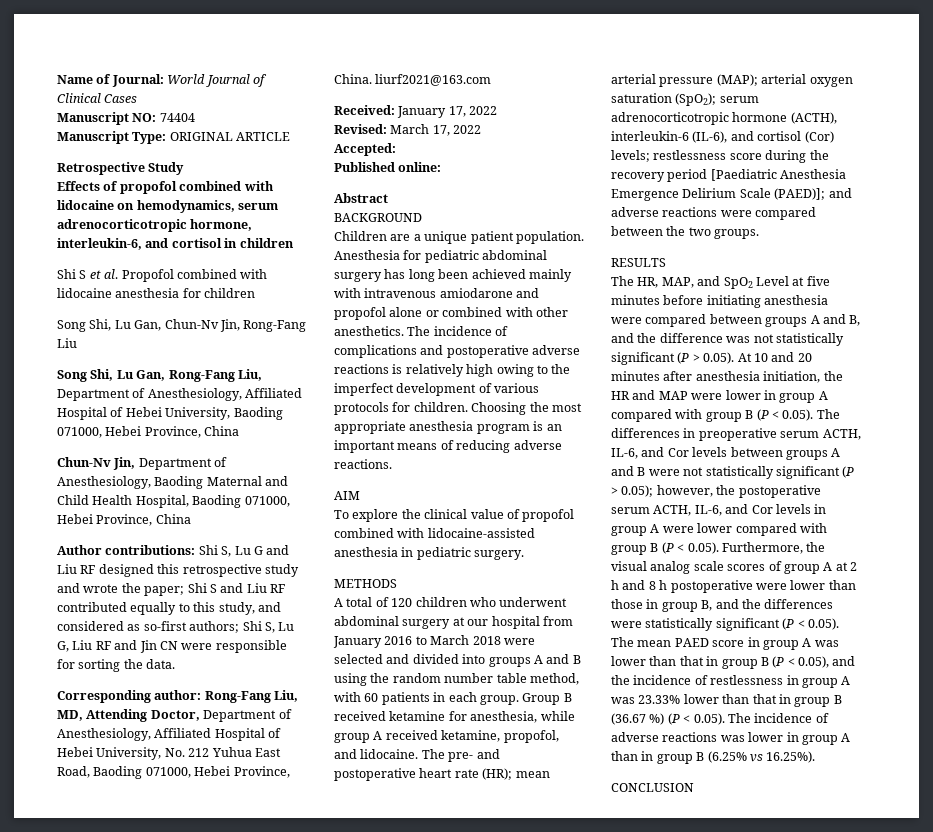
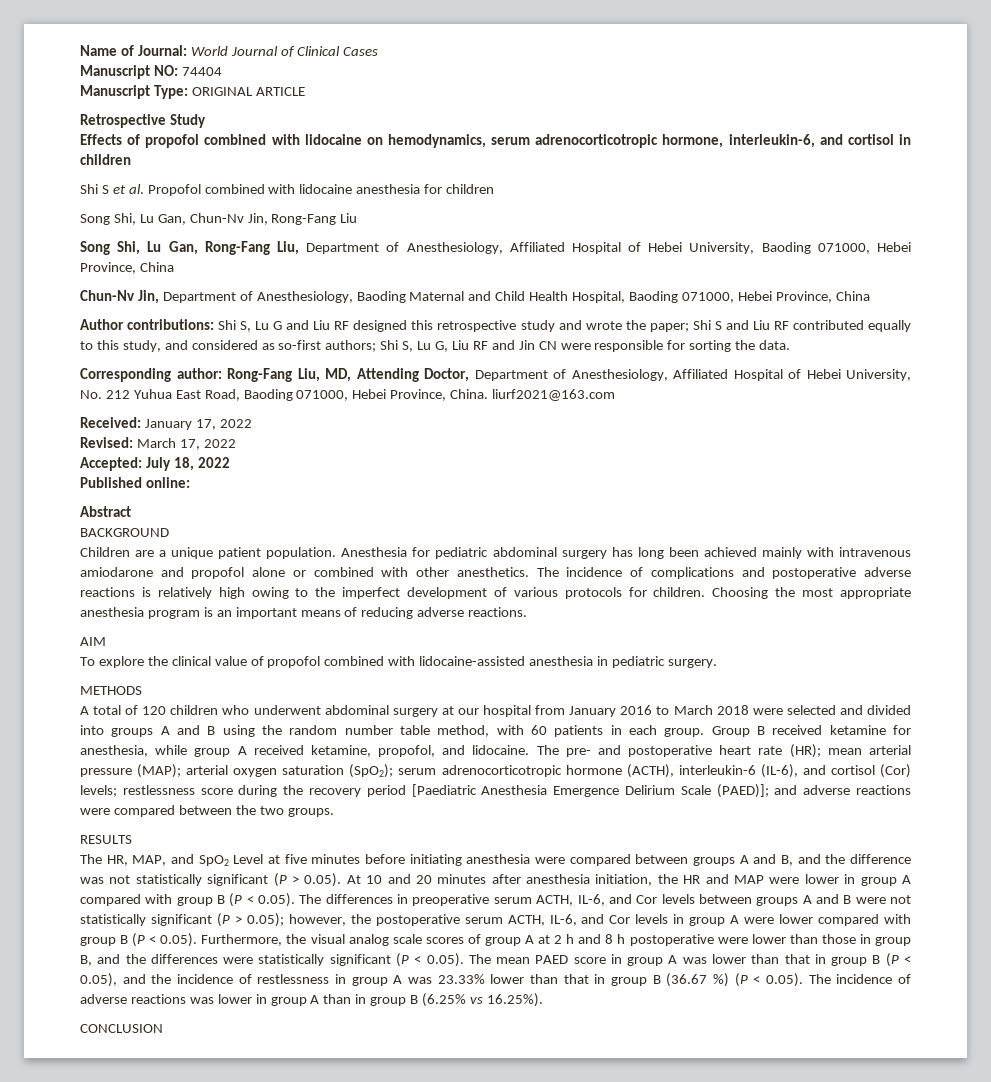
- Accepted:
+ Accepted: July 18, 2022

